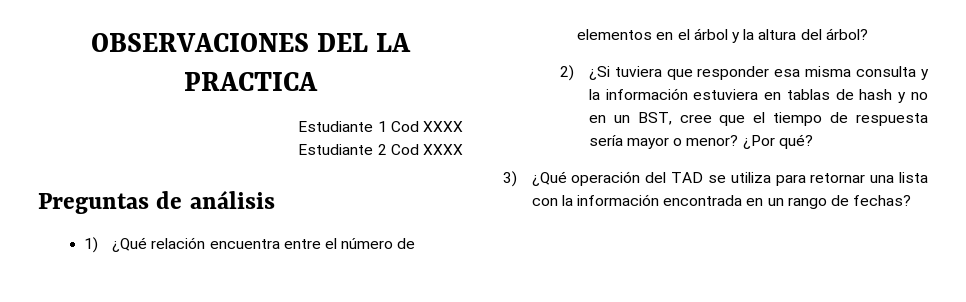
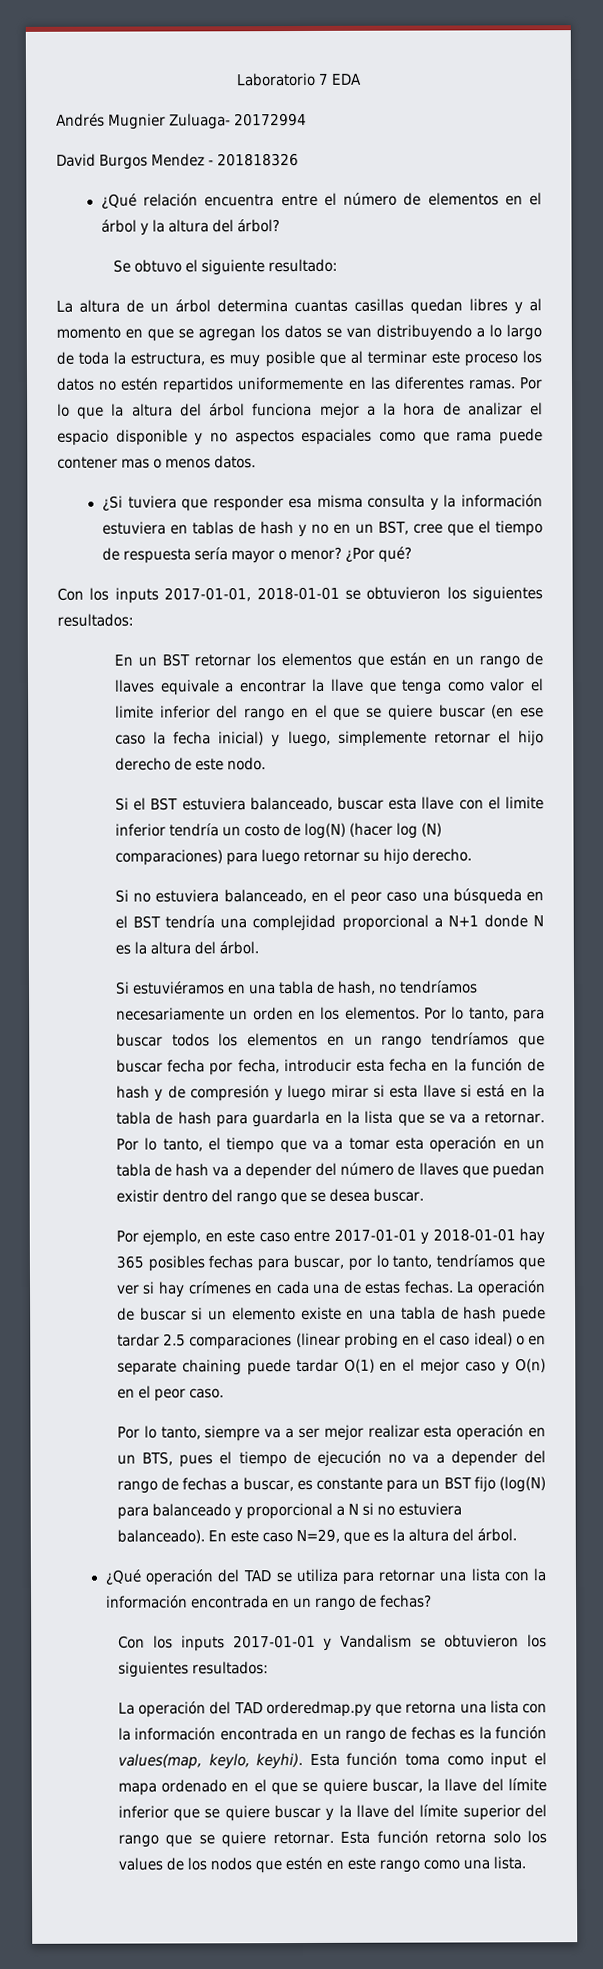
- OBSERVACIONES DEL LA PRACTICA
- Estudiante 1 Cod XXXX
- Estudiante 2 Cod XXXX
- Preguntas de análisis
- 1) ¿Qué relación encuentra entre el número de elementos en el árbol y la altura del árbol?
+ Laboratorio 7 EDA
+ Andrés Mugnier Zuluaga- 20172994
+ David Burgos Mendez - 201818326
+ ¿Qué relación encuentra entre el número de elementos en el árbol y la altura del árbol?
- 2) ¿Si tuviera que responder esa misma consulta y la información estuviera en tablas de hash y no en un BST, cree que el tiempo de respuesta sería mayor o menor?
+ Se obtuvo el siguiente resultado:
+ La altura de un árbol determina cuantas casillas quedan libres y al momento en que se agregan los datos se van distribuyendo a lo largo de toda la estructura, es muy posible que al terminar este proceso los datos no estén repartidos uniformemente en las diferentes ramas. Por lo que la altura del árbol funciona mejor a la hora de analizar el espacio disponible y no aspectos espaciales como que rama puede contener mas o menos datos.
+ ¿Si tuviera que responder esa misma consulta y la información estuviera en tablas de hash y no en un BST, cree que el tiempo de respuesta sería mayor o menor?
- 3) ¿Qué operación del TAD se utiliza para retornar una lista con la información encontrada en un rango de fechas?
+ Con los inputs 2017-01-01, 2018-01-01 se obtuvieron los siguientes resultados:
+ En un BST retornar los elementos que están en un rango de llaves equivale a encontrar la llave que tenga como valor el limite inferior del rango en el que se quiere buscar (en ese caso la fecha inicial) y luego, simplemente retornar el hijo derecho de este nodo.
+ Si el BST estuviera balanceado, buscar esta llave con el limite inferior tendría un costo de log(N) (hacer log (N) comparaciones) para luego retornar su hijo derecho.
+ Si no estuviera balanceado, en el peor caso una búsqueda en el BST tendría una complejidad proporcional a N+1 donde N es la altura del árbol.
+ Si estuviéramos en una tabla de hash, no tendríamos necesariamente un orden en los elementos. Por lo tanto, para buscar todos los elementos en un rango tendríamos que buscar fecha por fecha, introducir esta fecha en la función de hash y de compresión y luego mirar si esta llave si está en la tabla de hash para guardarla en la lista que se va a retornar. Por lo tanto, el tiempo que va a tomar esta operación en un tabla de hash va a depender del número de llaves que puedan existir dentro del rango que se desea buscar.
+ Por ejemplo, en este caso entre 2017-01-01 y 2018-01-01 hay 365 posibles fechas para buscar, por lo tanto, tendríamos que ver si hay crímenes en cada una de estas fechas. La operación de buscar si un elemento existe en una tabla de hash puede tardar 2.5 comparaciones (linear probing en el caso ideal) o en separate chaining puede tardar O(1) en el mejor caso y O(n) en el peor caso.
+ Por lo tanto, siempre va a ser mejor realizar esta operación en un BTS, pues el tiempo de ejecución no va a depender del rango de fechas a buscar, es constante para un BST fijo (log(N) para balanceado y proporcional a N si no estuviera balanceado). En este caso N=29, que es la altura del árbol.
+ ¿Qué operación del TAD se utiliza para retornar una lista con la información encontrada en un rango de fechas?
+ Con los inputs 2017-01-01 y Vandalism se obtuvieron los siguientes resultados:
+ La operación del TAD orderedmap.py que retorna una lista con la información encontrada en un rango de fechas es la función values(map, keylo, keyhi). Esta función toma como input el mapa ordenado en el que se quiere buscar, la llave del límite inferior que se quiere buscar y la llave del límite superior del rango que se quiere retornar. Esta función retorna solo los values de los nodos que estén en este rango como una lista.

